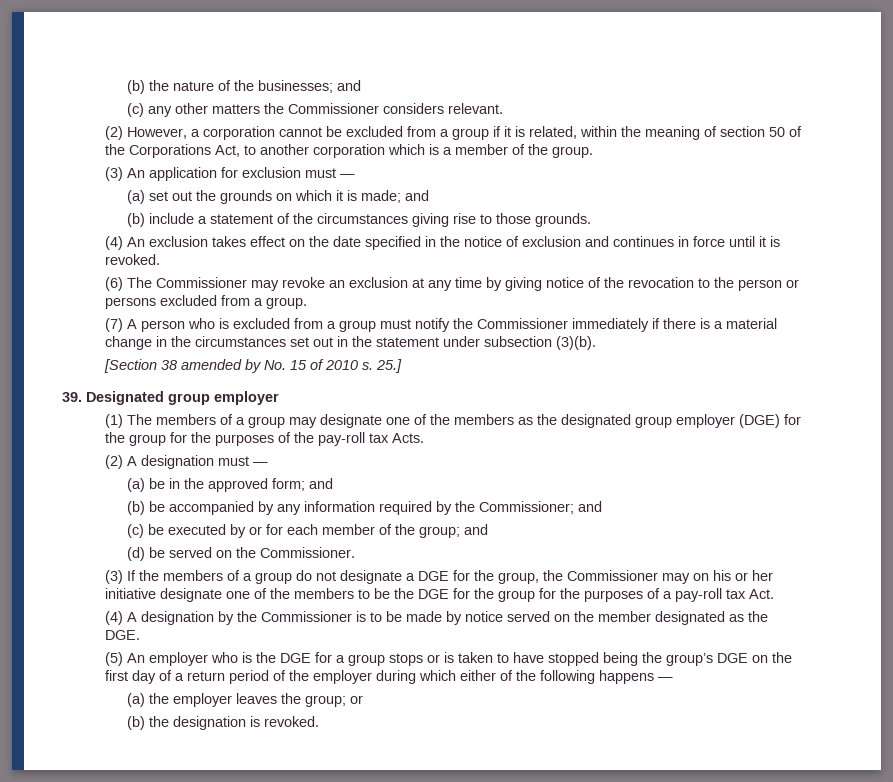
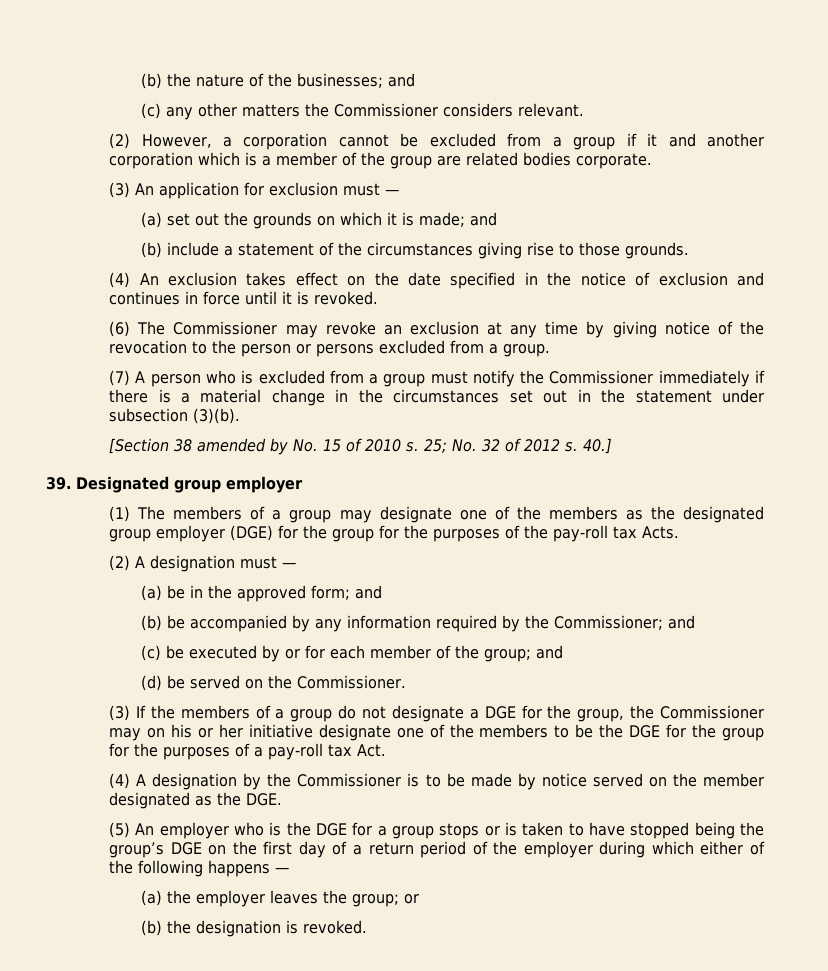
- (2) However, a corporation cannot be excluded from a group if it is related, within the meaning of section 50 of the Corporations Act, to another corporation which is a member of the group.
+ (2) However, a corporation cannot be excluded from a group if it and another corporation which is a member of the group are related bodies corporate.
- 25.]
+ 25; No. 32 of 2012 s. 40.]

